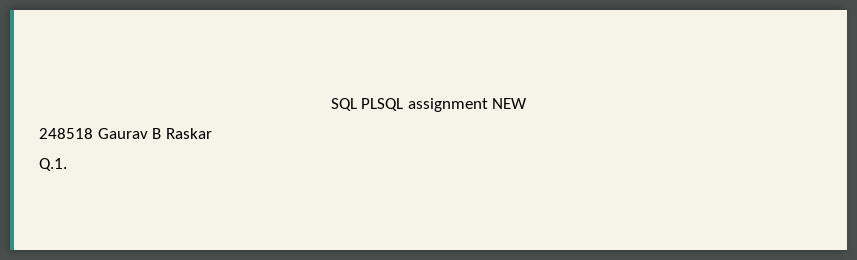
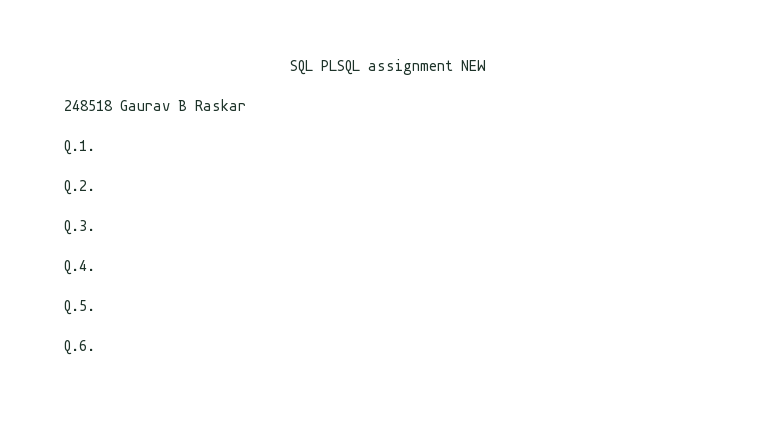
+ Q.2.
+ Q.3.
+ Q.4.
+ Q.5.
+ Q.6.

